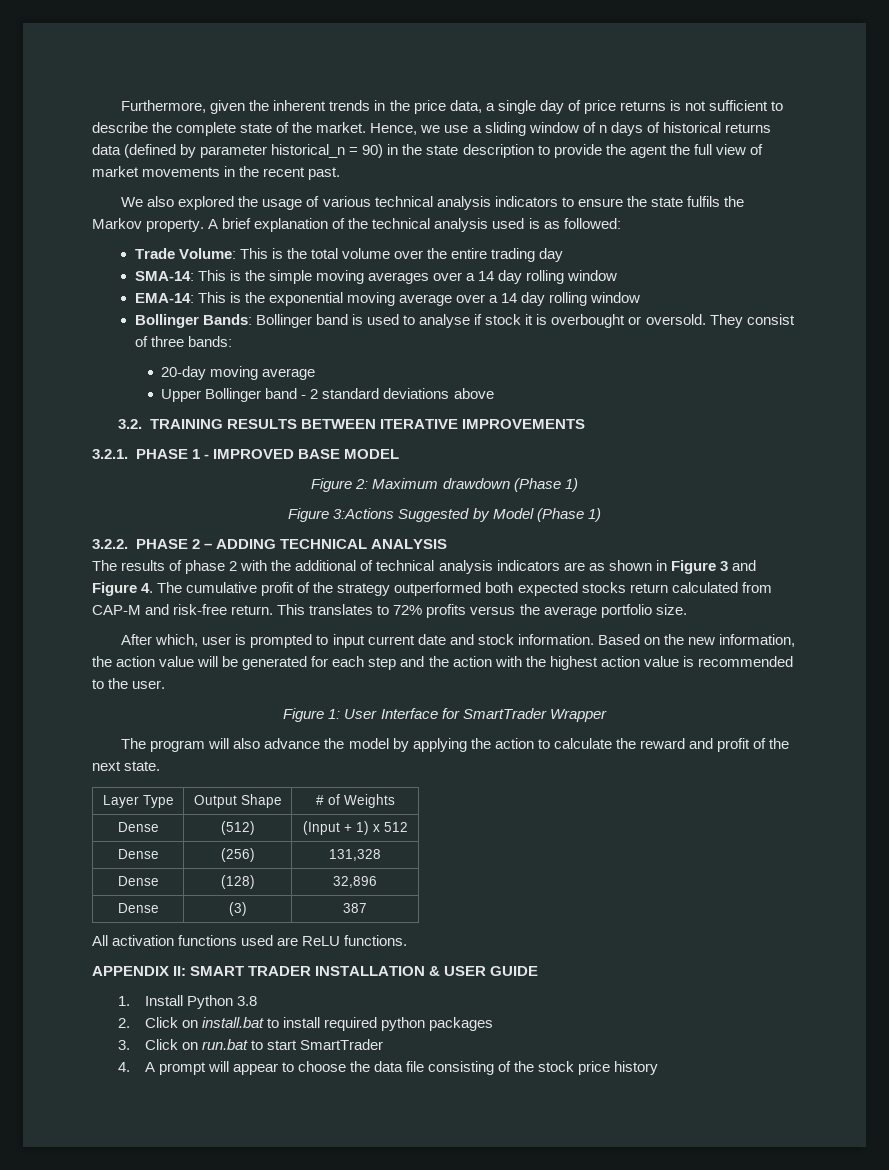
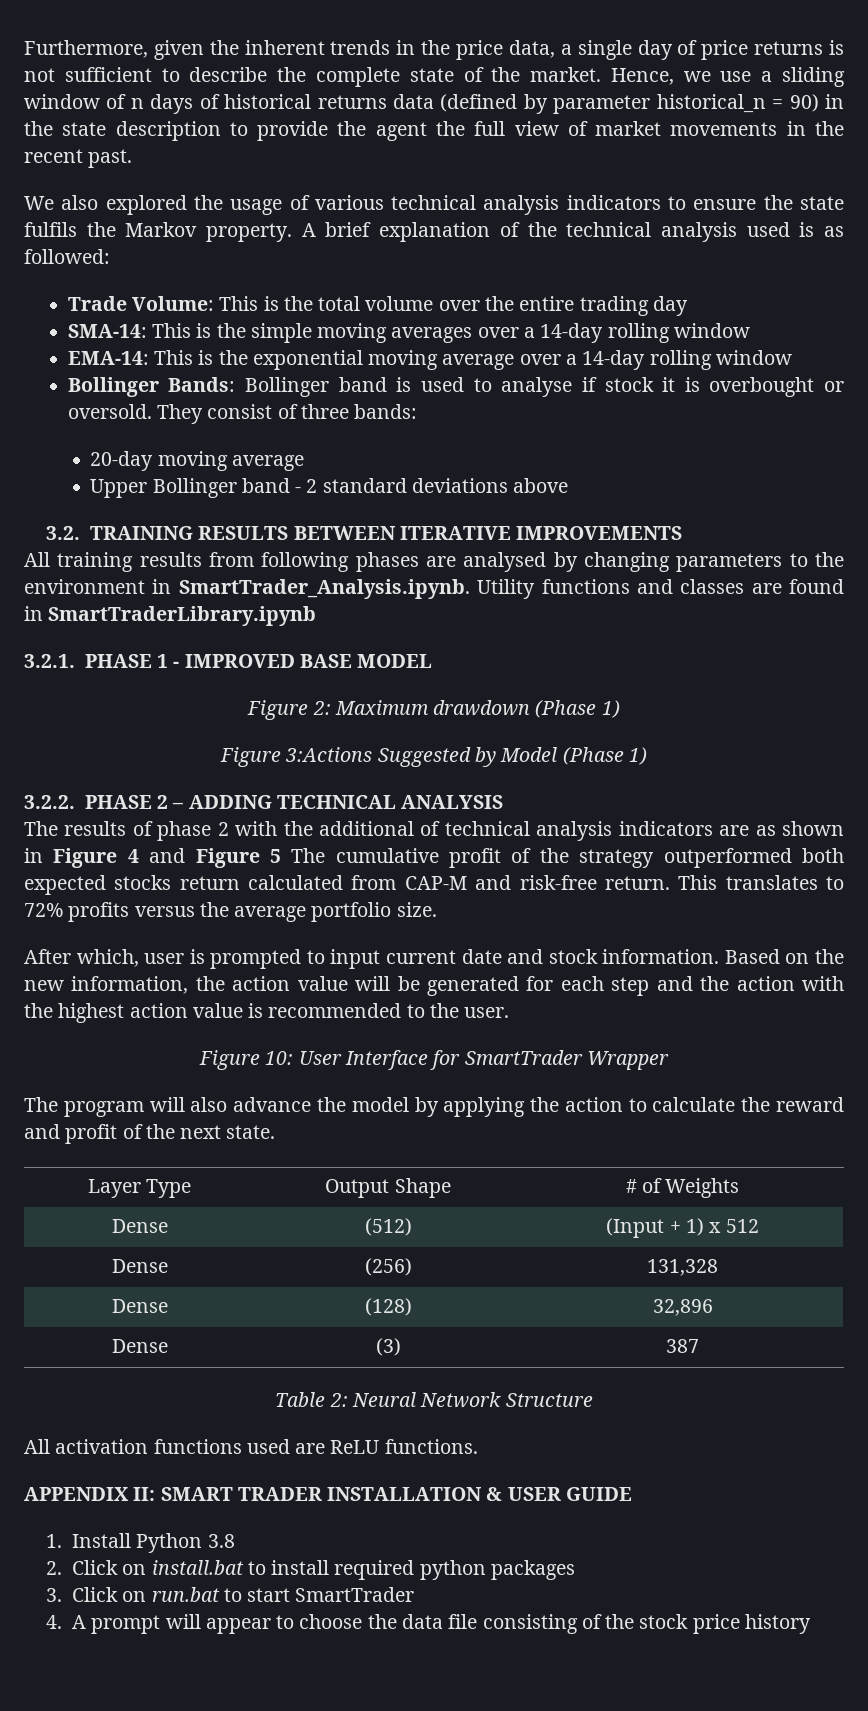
- SMA-14: This is the simple moving averages over a 14 day rolling window
+ SMA-14: This is the simple moving averages over a 14-day rolling window
- EMA-14: This is the exponential moving average over a 14 day rolling window
+ EMA-14: This is the exponential moving average over a 14-day rolling window
+ All training results from following phases are analysed by changing parameters to the environment in SmartTrader_Analysis.ipynb. Utility functions and classes are found in SmartTraderLibrary.ipynb
- The results of phase 2 with the additional of technical analysis indicators are as shown in Figure 3 and Figure 4. The cumulative profit of the strategy outperformed both expected stocks return calculated from CAP-M and risk-free return.
+ The results of phase 2 with the additional of technical analysis indicators are as shown in Figure 4 and Figure 5 The cumulative profit of the strategy outperformed both expected stocks return calculated from CAP-M and risk-free return.
- Figure 1: User Interface for SmartTrader Wrapper
+ Figure 10: User Interface for SmartTrader Wrapper
+ Table 2: Neural Network Structure

